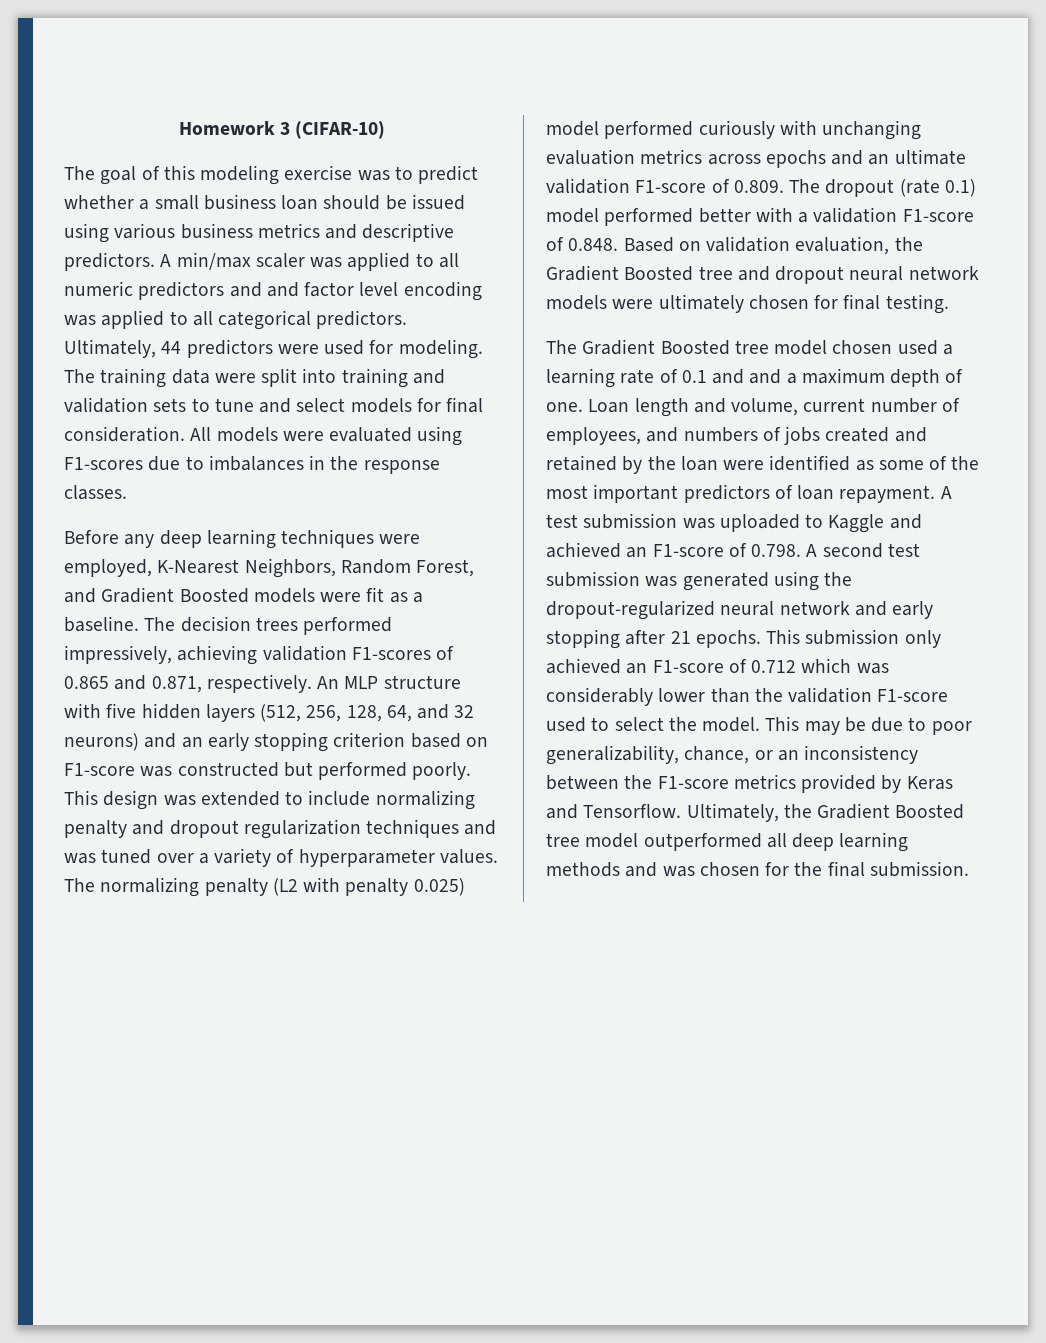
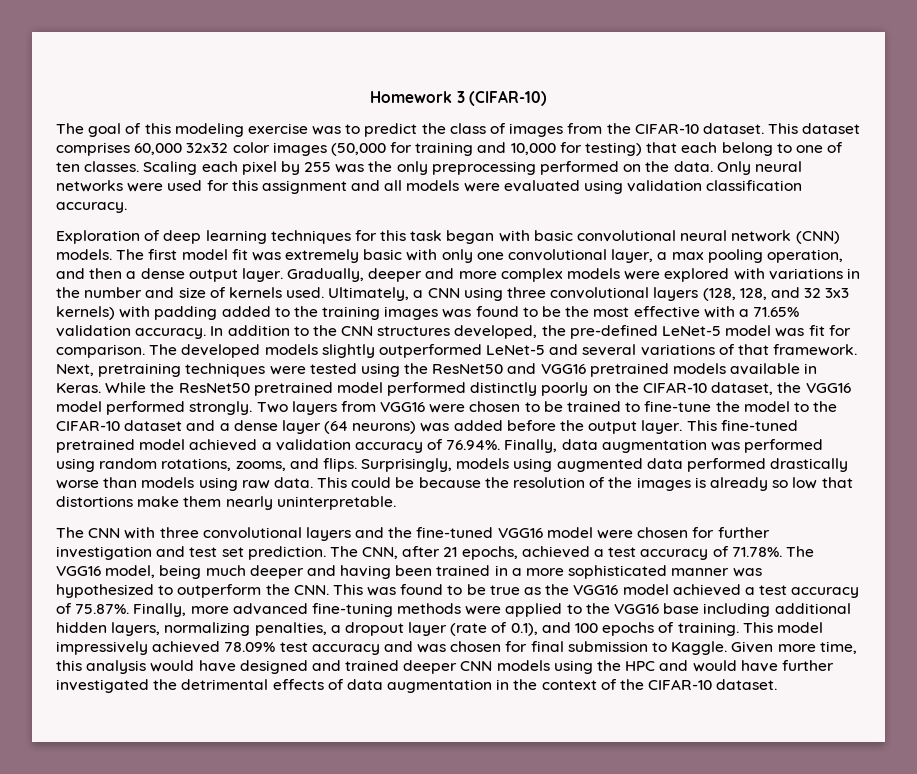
- The goal of this modeling exercise was to predict whether a small business loan should be issued using various business metrics and descriptive predictors. A min/max scaler was applied to all numeric predictors and and factor level encoding was applied to all categorical predictors. Ultimately, 44 predictors were used for modeling. The training data were split into training and validation sets to tune and select models for final consideration. All models were evaluated using F1-scores due to imbalances in the response classes.
- Before any deep learning techniques were employed, K-Nearest Neighbors, Random Forest, and Gradient Boosted models were fit as a baseline. The decision trees performed impressively, achieving validation F1-scores of 0.865 and 0.871, respectively. An MLP structure with five hidden layers (512, 256, 128, 64, and 32 neurons) and an early stopping criterion based on F1-score was constructed but performed poorly. This design was extended to include normalizing penalty and dropout regularization techniques and was tuned over a variety of hyperparameter values. The normalizing penalty (L2 with penalty 0.025) model performed curiously with unchanging evaluation metrics across epochs and an ultimate validation F1-score of 0.809. The dropout (rate 0.1) model performed better with a validation F1-score of 0.848. Based on validation evaluation, the Gradient Boosted tree and dropout neural network models were ultimately chosen for final testing.
- The Gradient Boosted tree model chosen used a learning rate of 0.1 and and a maximum depth of one. Loan length and volume, current number of employees, and numbers of jobs created and retained by the loan were identified as some of the most important predictors of loan repayment. A test submission was uploaded to Kaggle and achieved an F1-score of 0.798. A second test submission was generated using the dropout-regularized neural network and early stopping after 21 epochs. This submission only achieved an F1-score of 0.712 which was considerably lower than the validation F1-score used to select the model. This may be due to poor generalizability, chance, or an inconsistency between the F1-score metrics provided by Keras and Tensorflow. Ultimately, the Gradient Boosted tree model outperformed all deep learning methods and was chosen for the final submission.
+ The goal of this modeling exercise was to predict the class of images from the CIFAR-10 dataset. This dataset comprises 60,000 32x32 color images (50,000 for training and 10,000 for testing) that each belong to one of ten classes. Scaling each pixel by 255 was the only preprocessing performed on the data. Only neural networks were used for this assignment and all models were evaluated using validation classification accuracy.
+ Exploration of deep learning techniques for this task began with basic convolutional neural network (CNN) models. The first model fit was extremely basic with only one convolutional layer, a max pooling operation, and then a dense output layer. Gradually, deeper and more complex models were explored with variations in the number and size of kernels used. Ultimately, a CNN using three convolutional layers (128, 128, and 32 3x3 kernels) with padding added to the training images was found to be the most effective with a 71.65% validation accuracy. In addition to the CNN structures developed, the pre-defined LeNet-5 model was fit for comparison. The developed models slightly outperformed LeNet-5 and several variations of that framework. Next, pretraining techniques were tested using the ResNet50 and VGG16 pretrained models available in Keras. While the ResNet50 pretrained model performed distinctly poorly on the CIFAR-10 dataset, the VGG16 model performed strongly. Two layers from VGG16 were chosen to be trained to fine-tune the model to the CIFAR-10 dataset and a dense layer (64 neurons) was added before the output layer. This fine-tuned pretrained model achieved a validation accuracy of 76.94%. Finally, data augmentation was performed using random rotations, zooms, and flips. Surprisingly, models using augmented data performed drastically worse than models using raw data. This could be because the resolution of the images is already so low that distortions make them nearly uninterpretable.
+ The CNN with three convolutional layers and the fine-tuned VGG16 model were chosen for further investigation and test set prediction. The CNN, after 21 epochs, achieved a test accuracy of 71.78%. The VGG16 model, being much deeper and having been trained in a more sophisticated manner was hypothesized to outperform the CNN. This was found to be true as the VGG16 model achieved a test accuracy of 75.87%. Finally, more advanced fine-tuning methods were applied to the VGG16 base including additional hidden layers, normalizing penalties, a dropout layer (rate of 0.1), and 100 epochs of training. This model impressively achieved 78.09% test accuracy and was chosen for final submission to Kaggle. Given more time, this analysis would have designed and trained deeper CNN models using the HPC and would have further investigated the detrimental effects of data augmentation in the context of the CIFAR-10 dataset.

